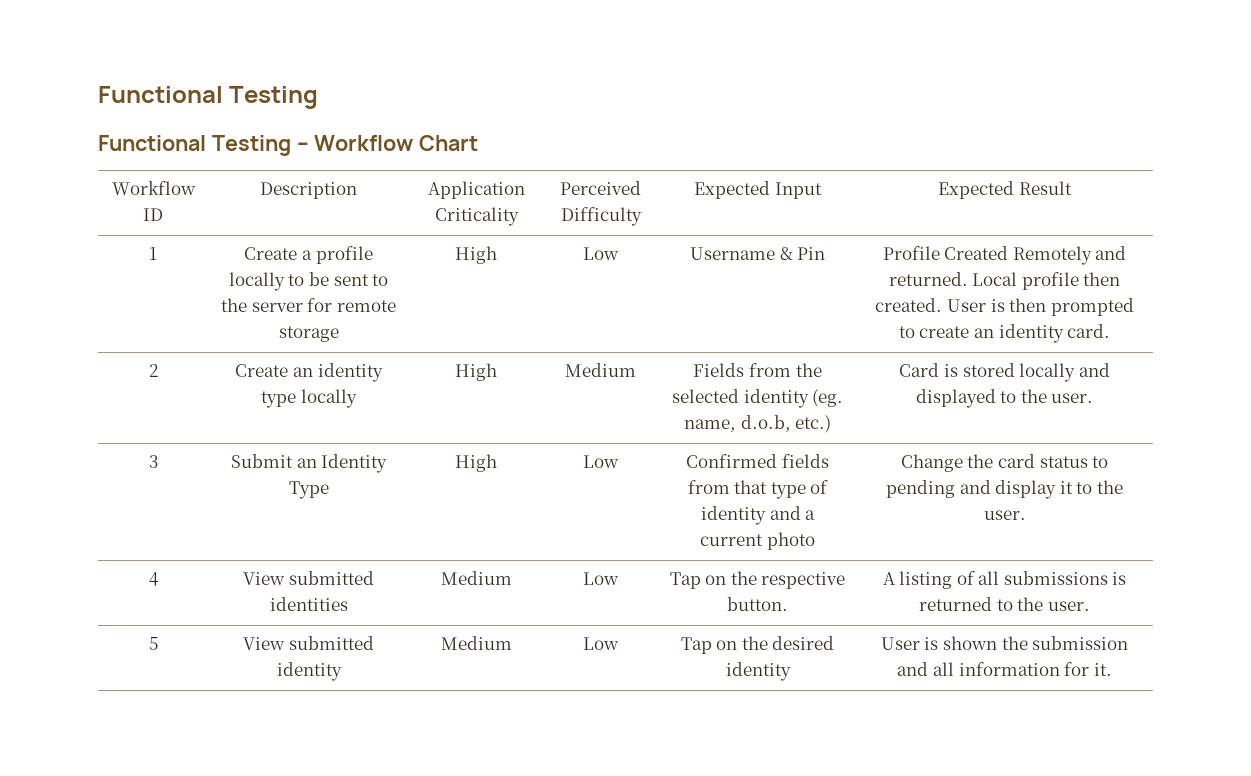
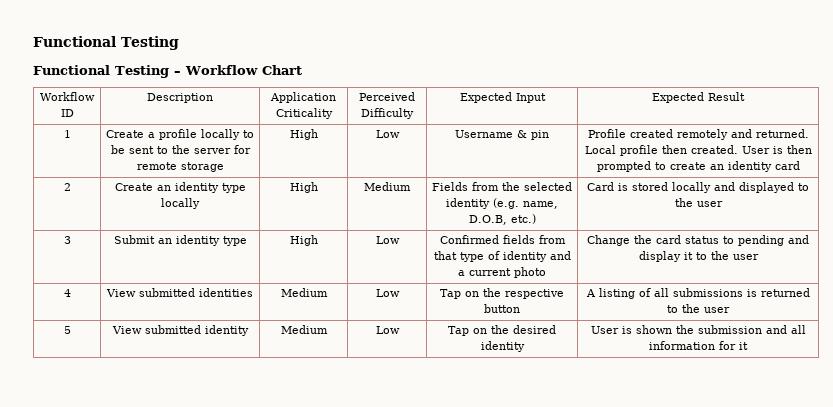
- 1 | Create a profile locally to be sent to the server for remote storage | High | Low | Username & Pin | Profile Created Remotely and returned. Local profile then created. User is then prompted to create an identity card.
+ 1 | Create a profile locally to be sent to the server for remote storage | High | Low | Username & pin | Profile created remotely and returned. Local profile then created. User is then prompted to create an identity card
- 2 | Create an identity type locally | High | Medium | Fields from the selected identity (eg. name, d.o.b, etc.) | Card is stored locally and displayed to the user.
+ 2 | Create an identity type locally | High | Medium | Fields from the selected identity (e.g. name, D.O.B, etc.) | Card is stored locally and displayed to the user
- 3 | Submit an Identity Type | High | Low | Confirmed fields from that type of identity and a current photo | Change the card status to pending and display it to the user.
+ 3 | Submit an identity type | High | Low | Confirmed fields from that type of identity and a current photo | Change the card status to pending and display it to the user
- 4 | View submitted identities | Medium | Low | Tap on the respective button. | A listing of all submissions is returned to the user.
+ 4 | View submitted identities | Medium | Low | Tap on the respective button | A listing of all submissions is returned to the user
- 5 | View submitted identity | Medium | Low | Tap on the desired identity | User is shown the submission and all information for it.
+ 5 | View submitted identity | Medium | Low | Tap on the desired identity | User is shown the submission and all information for it

